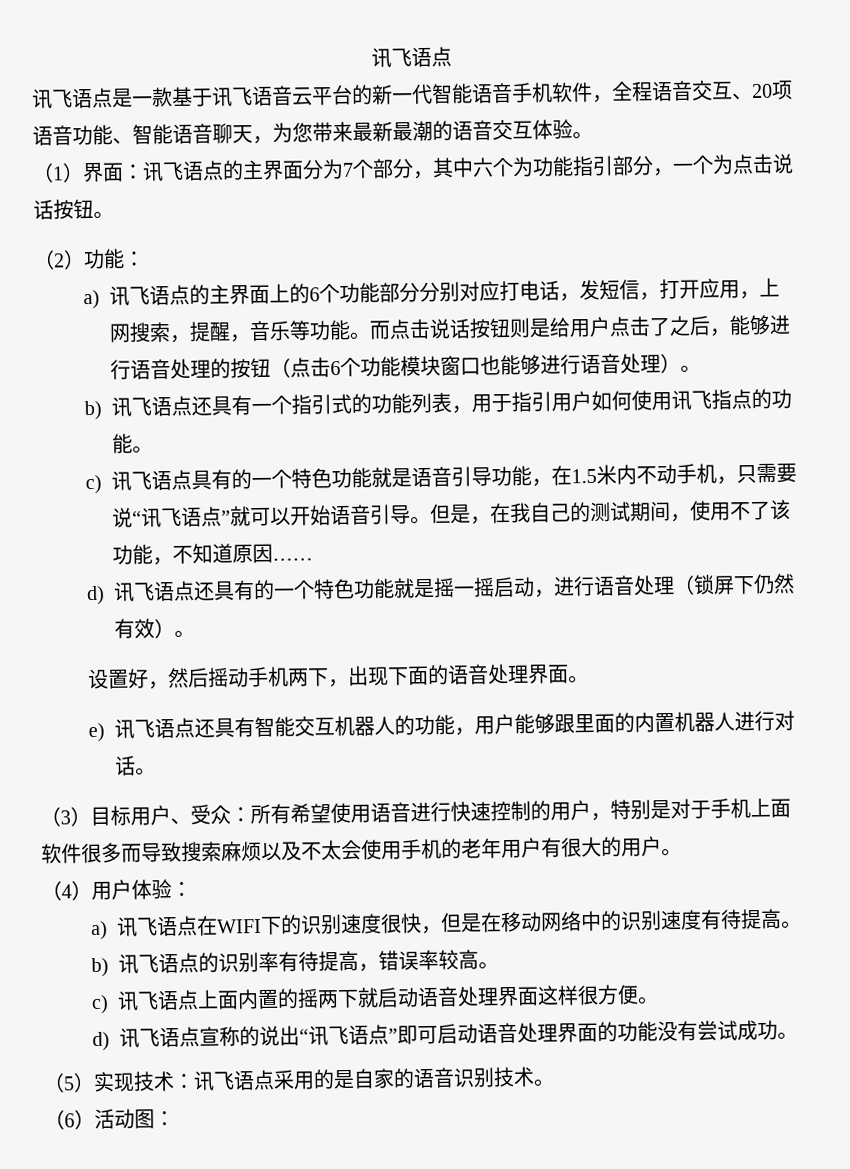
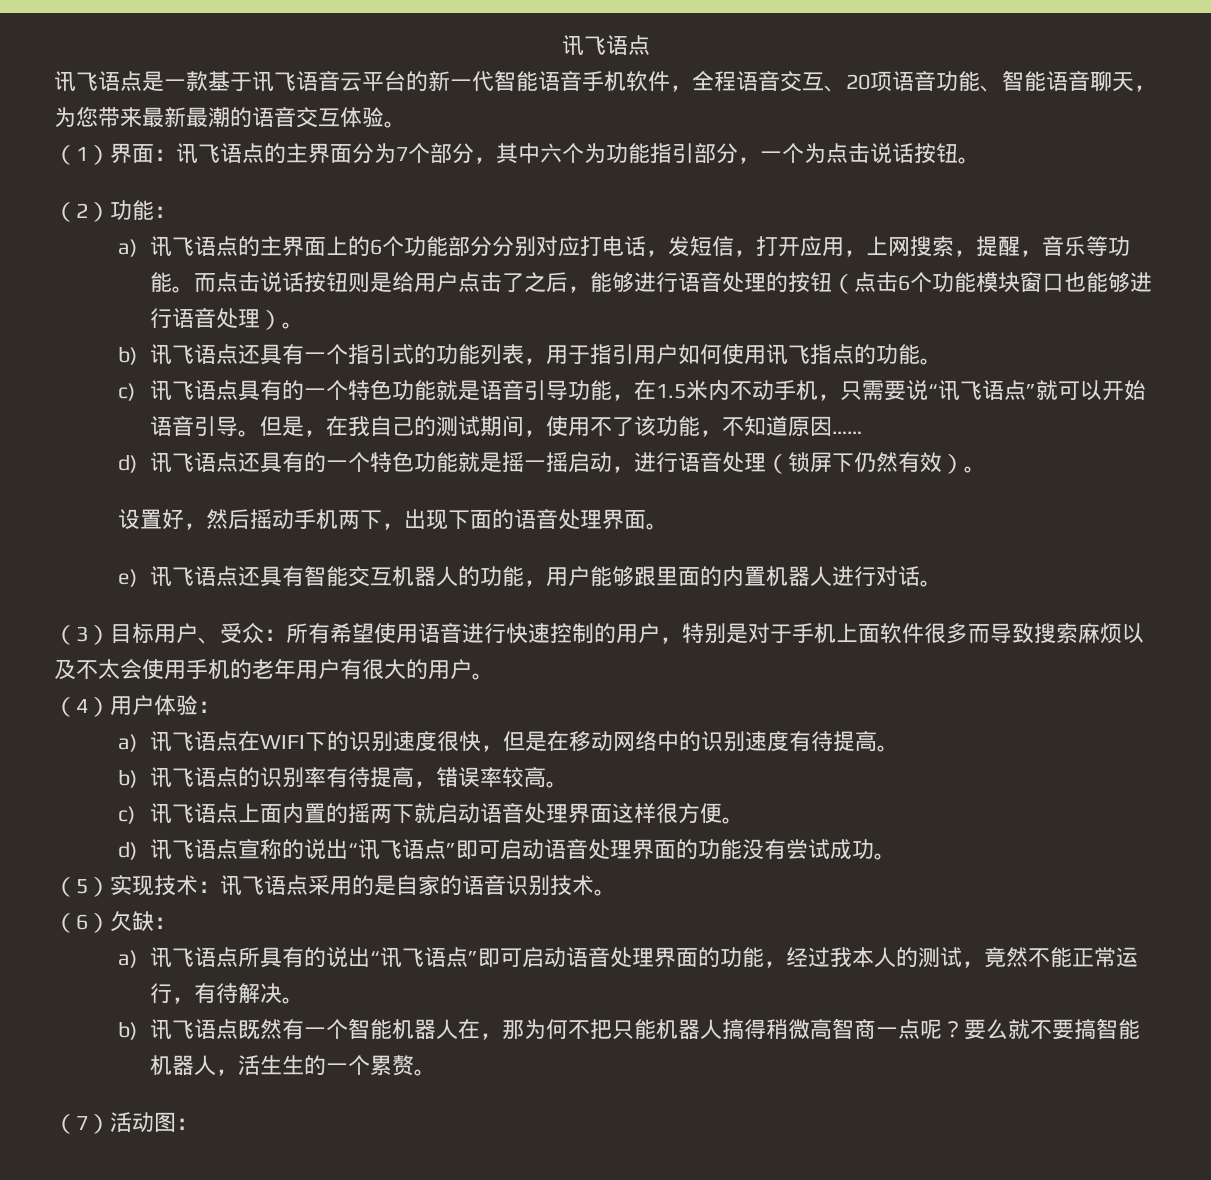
- （6）活动图：
+ （6）欠缺：
+ a)讯飞语点所具有的说出“讯飞语点”即可启动语音处理界面的功能，经过我本人的测试，竟然不能正常运行，有待解决。
+ b)讯飞语点既然有一个智能机器人在，那为何不把只能机器人搞得稍微高智商一点呢？要么就不要搞智能机器人，活生生的一个累赘。
+ （7）活动图：

